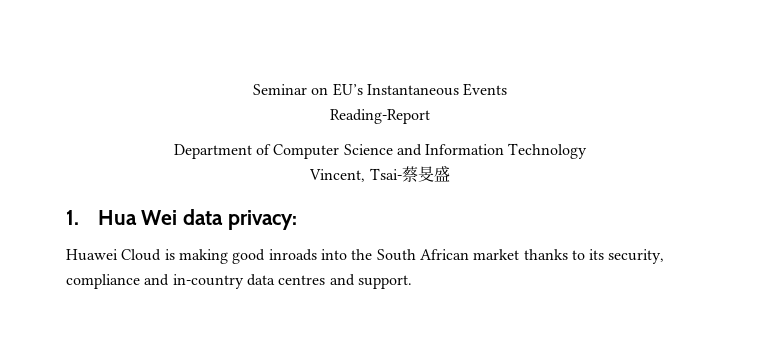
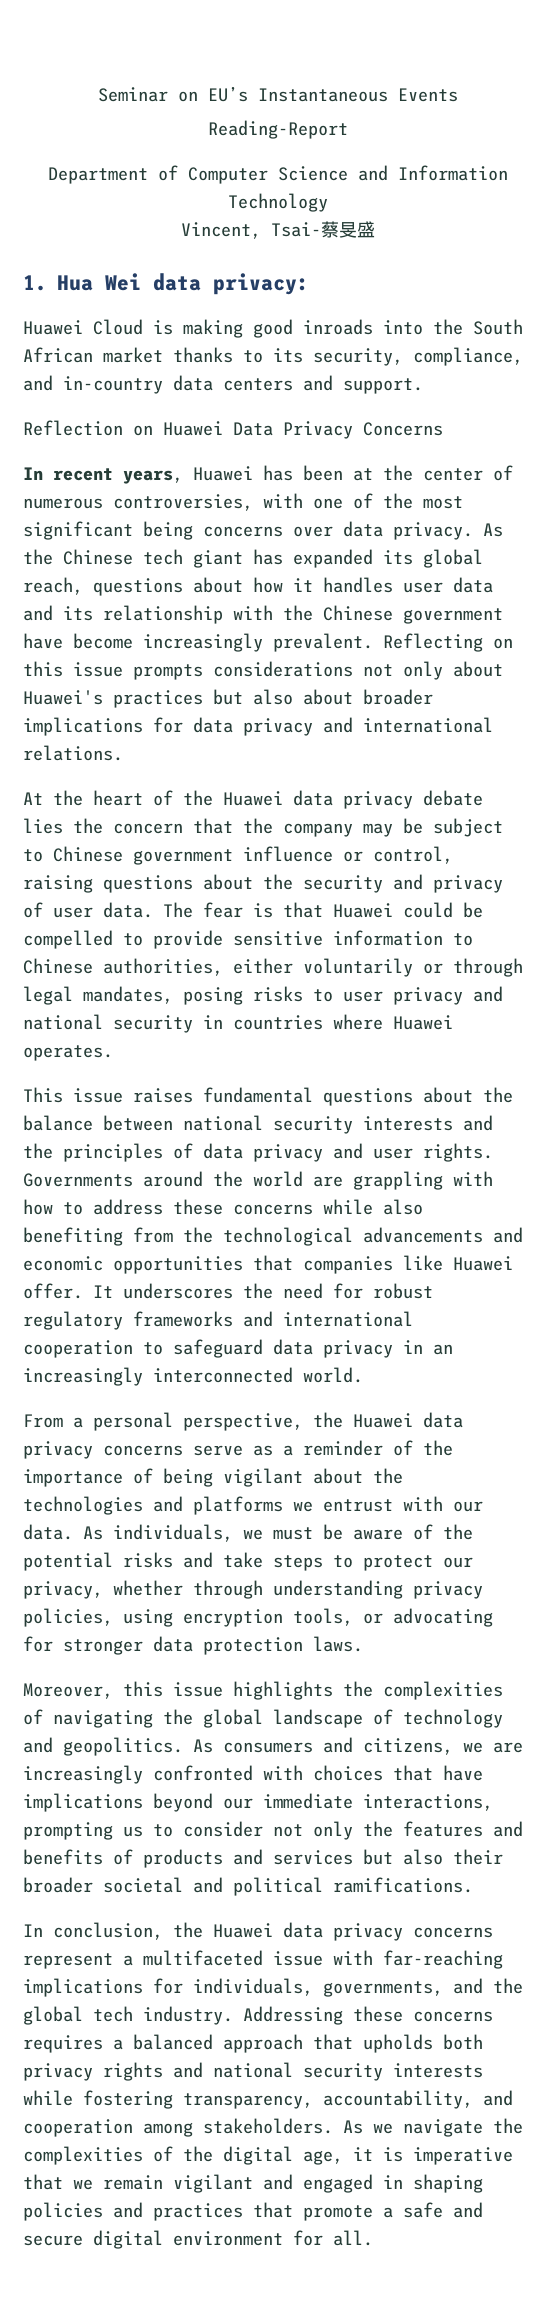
- Huawei Cloud is making good inroads into the South African market thanks to its security, compliance and in-country data centres and support.
+ Huawei Cloud is making good inroads into the South African market thanks to its security, compliance, and in-country data centers and support.
+ Reflection on Huawei Data Privacy Concerns
+ In recent years, Huawei has been at the center of numerous controversies, with one of the most significant being concerns over data privacy. As the Chinese tech giant has expanded its global reach, questions about how it handles user data and its relationship with the Chinese government have become increasingly prevalent. Reflecting on this issue prompts considerations not only about Huawei's practices but also about broader implications for data privacy and international relations.
+ At the heart of the Huawei data privacy debate lies the concern that the company may be subject to Chinese government influence or control, raising questions about the security and privacy of user data. The fear is that Huawei could be compelled to provide sensitive information to Chinese authorities, either voluntarily or through legal mandates, posing risks to user privacy and national security in countries where Huawei operates.
+ This issue raises fundamental questions about the balance between national security interests and the principles of data privacy and user rights. Governments around the world are grappling with how to address these concerns while also benefiting from the technological advancements and economic opportunities that companies like Huawei offer. It underscores the need for robust regulatory frameworks and international cooperation to safeguard data privacy in an increasingly interconnected world.
+ From a personal perspective, the Huawei data privacy concerns serve as a reminder of the importance of being vigilant about the technologies and platforms we entrust with our data. As individuals, we must be aware of the potential risks and take steps to protect our privacy, whether through understanding privacy policies, using encryption tools, or advocating for stronger data protection laws.
+ Moreover, this issue highlights the complexities of navigating the global landscape of technology and geopolitics. As consumers and citizens, we are increasingly confronted with choices that have implications beyond our immediate interactions, prompting us to consider not only the features and benefits of products and services but also their broader societal and political ramifications.
+ In conclusion, the Huawei data privacy concerns represent a multifaceted issue with far-reaching implications for individuals, governments, and the global tech industry. Addressing these concerns requires a balanced approach that upholds both privacy rights and national security interests while fostering transparency, accountability, and cooperation among stakeholders. As we navigate the complexities of the digital age, it is imperative that we remain vigilant and engaged in shaping policies and practices that promote a safe and secure digital environment for all.

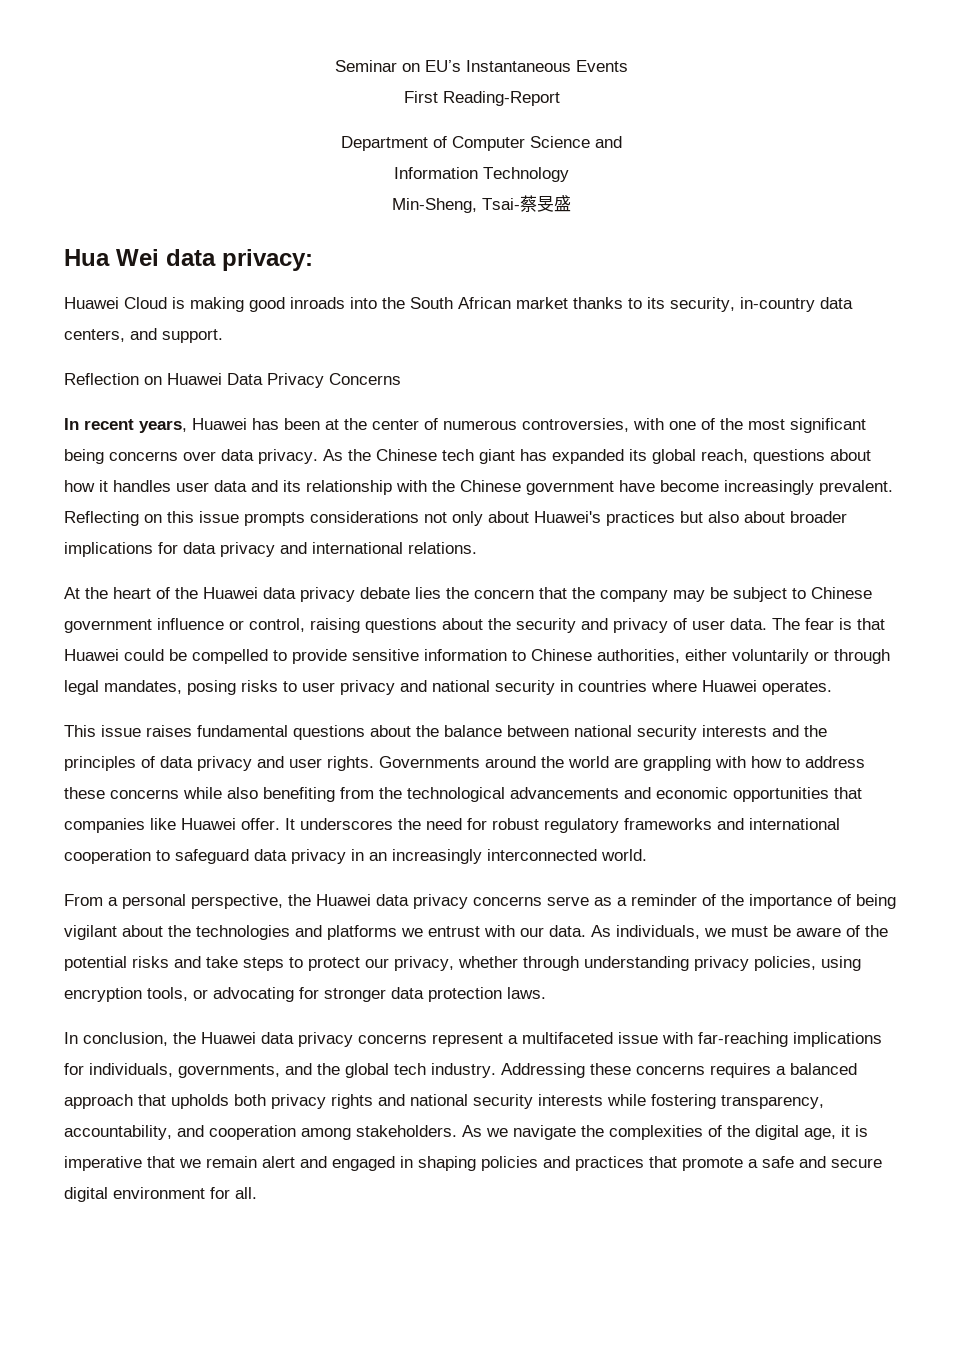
- Reading-Report
+ First Reading-Report
- Department of Computer Science and Information Technology
+ Department of Computer Science and
+ Information Technology
- Vincent, Tsai-蔡旻盛
+ Min-Sheng, Tsai-蔡旻盛
- 1. Hua Wei data privacy:
+ Hua Wei data privacy:
- Huawei Cloud is making good inroads into the South African market thanks to its security, compliance, and in-country data centers and support.
+ Huawei Cloud is making good inroads into the South African market thanks to its security, in-country data centers, and support.
- Moreover, this issue highlights the complexities of navigating the global landscape of technology and geopolitics. As consumers and citizens, we are increasingly confronted with choices that have implications beyond our immediate interactions, prompting us to consider not only the features and benefits of products and services but also their broader societal and political ramifications.
- As we navigate the complexities of the digital age, it is imperative that we remain vigilant and engaged in shaping policies and practices that promote a safe and secure digital environment for all.
+ As we navigate the complexities of the digital age, it is imperative that we remain alert and engaged in shaping policies and practices that promote a safe and secure digital environment for all.

